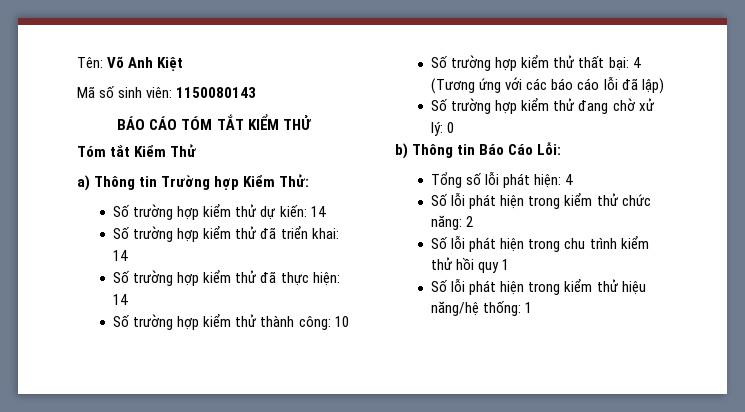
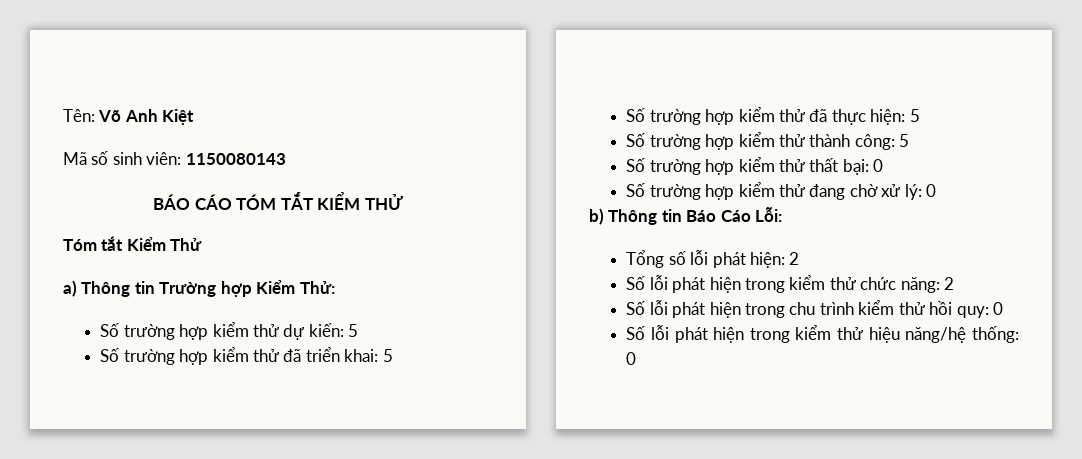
- Số trường hợp kiểm thử dự kiến: 14
+ Số trường hợp kiểm thử dự kiến: 5
- Số trường hợp kiểm thử đã triển khai: 14
+ Số trường hợp kiểm thử đã triển khai: 5
- Số trường hợp kiểm thử đã thực hiện: 14
+ Số trường hợp kiểm thử đã thực hiện: 5
- Số trường hợp kiểm thử thành công: 10
+ Số trường hợp kiểm thử thành công: 5
- Số trường hợp kiểm thử thất bại: 4 (Tương ứng với các báo cáo lỗi đã lập)
+ Số trường hợp kiểm thử thất bại: 0
- Tổng số lỗi phát hiện: 4
+ Tổng số lỗi phát hiện: 2
- Số lỗi phát hiện trong chu trình kiểm thử hồi quy 1
+ Số lỗi phát hiện trong chu trình kiểm thử hồi quy: 0
- Số lỗi phát hiện trong kiểm thử hiệu năng/hệ thống: 1
+ Số lỗi phát hiện trong kiểm thử hiệu năng/hệ thống: 0

